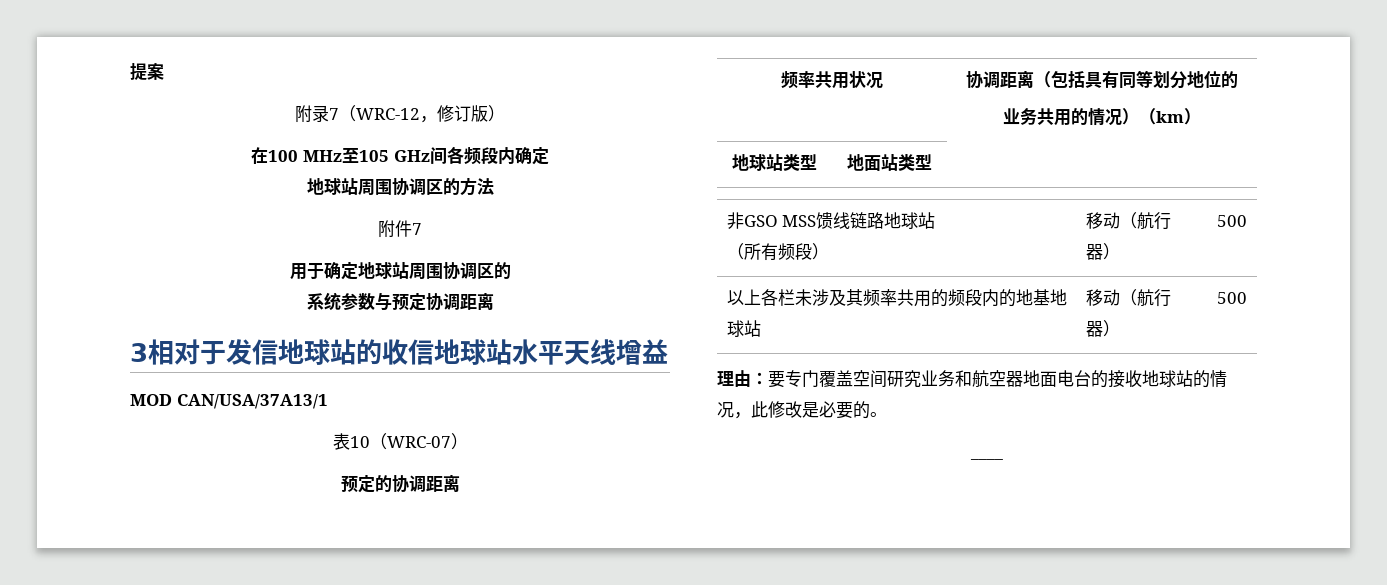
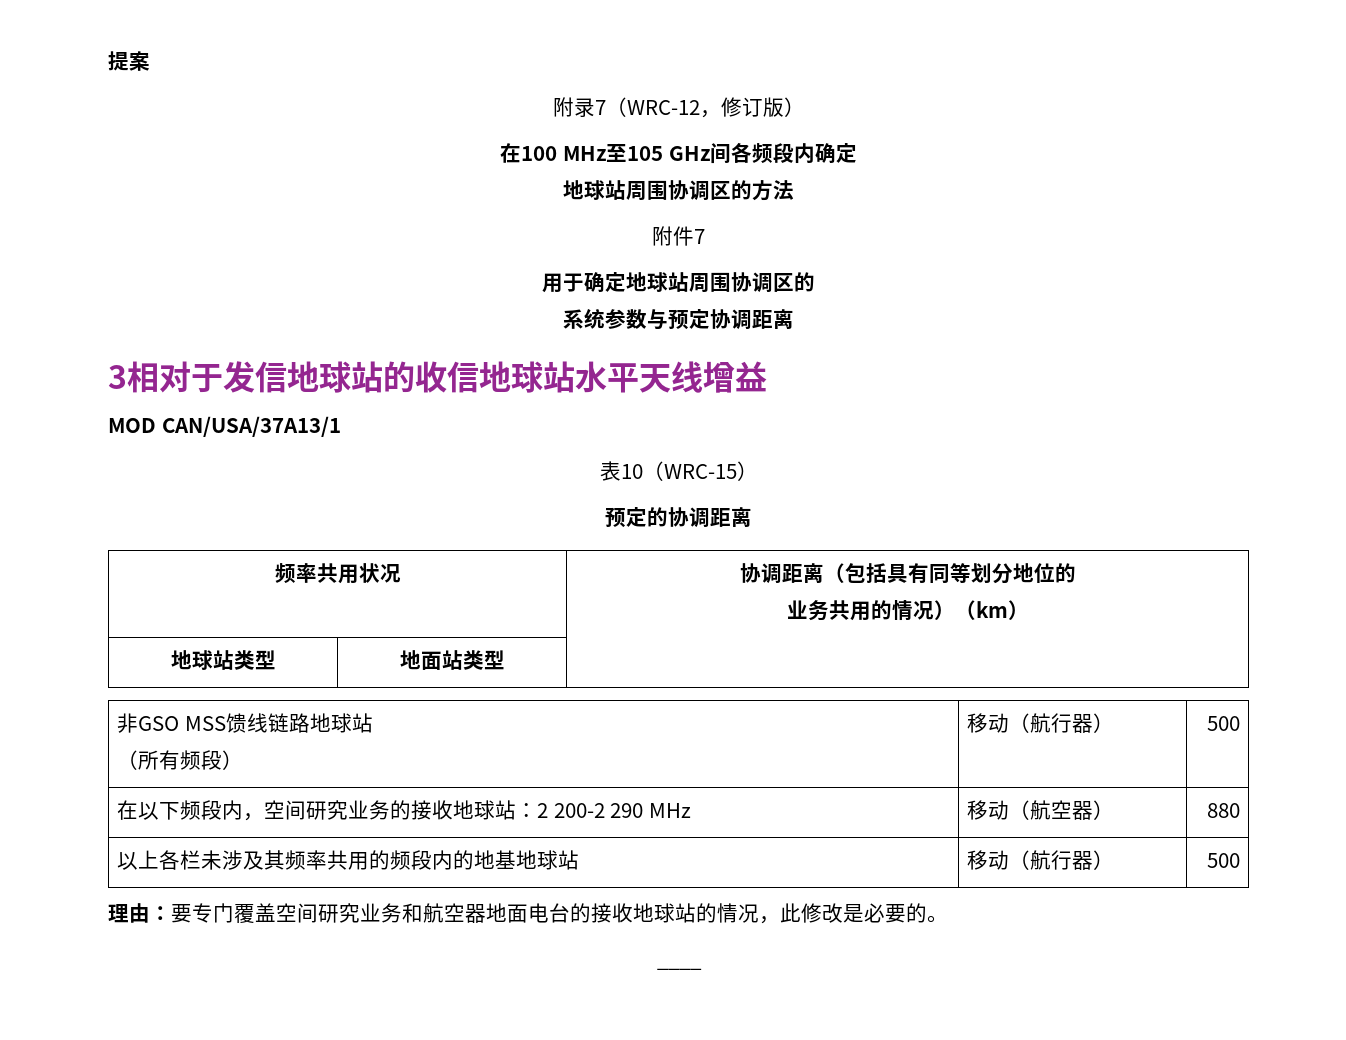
- 表10（WRC-07）
+ 表10（WRC-15）
+ 在以下频段内，空间研究业务的接收地球站：2 200-2 290 MHz | 移动（航空器） | 880

